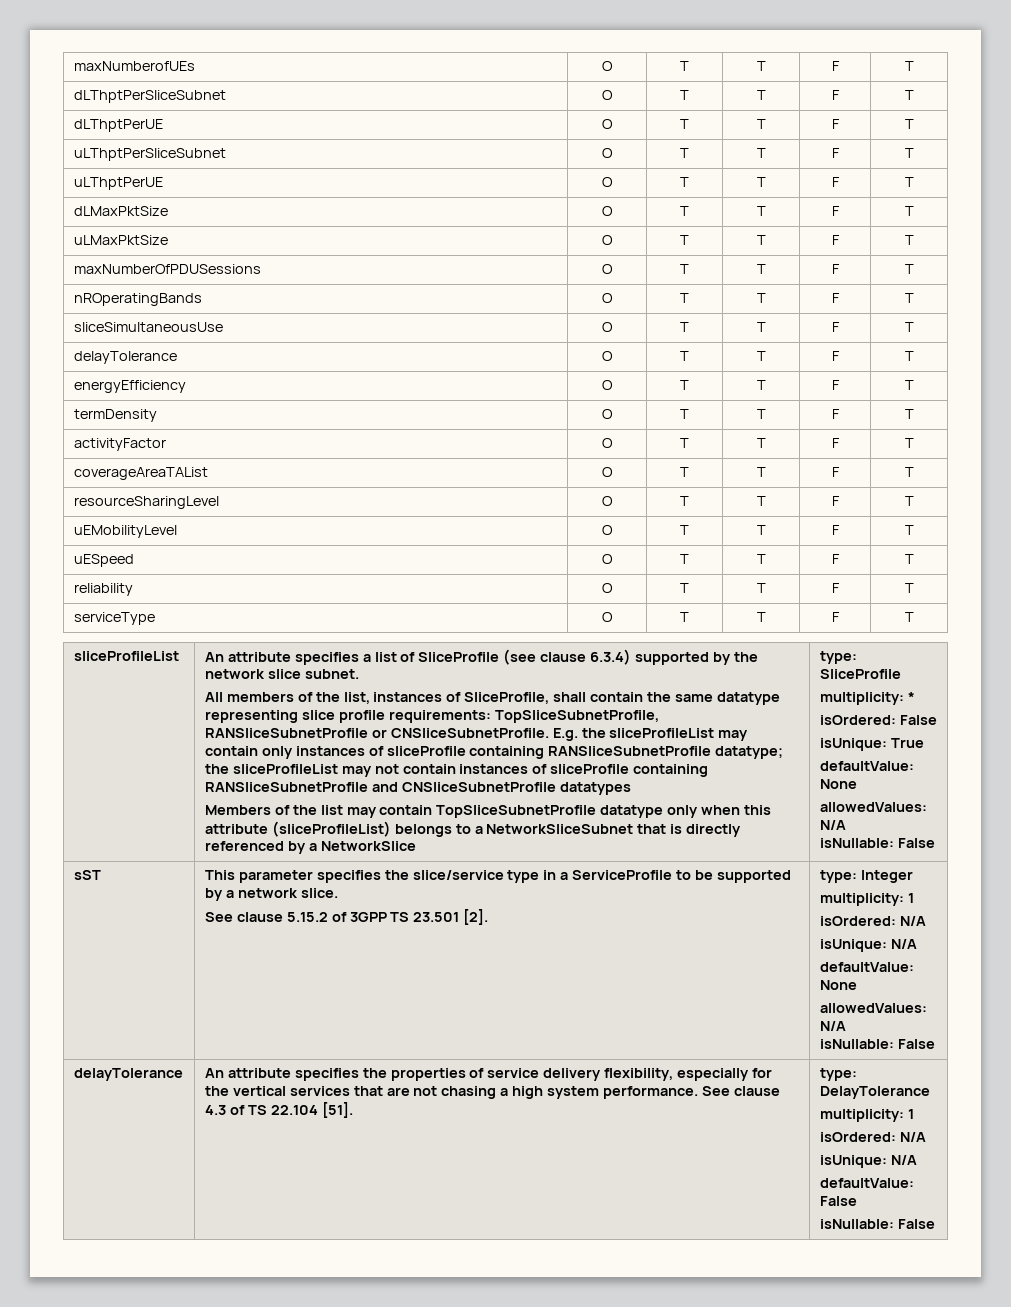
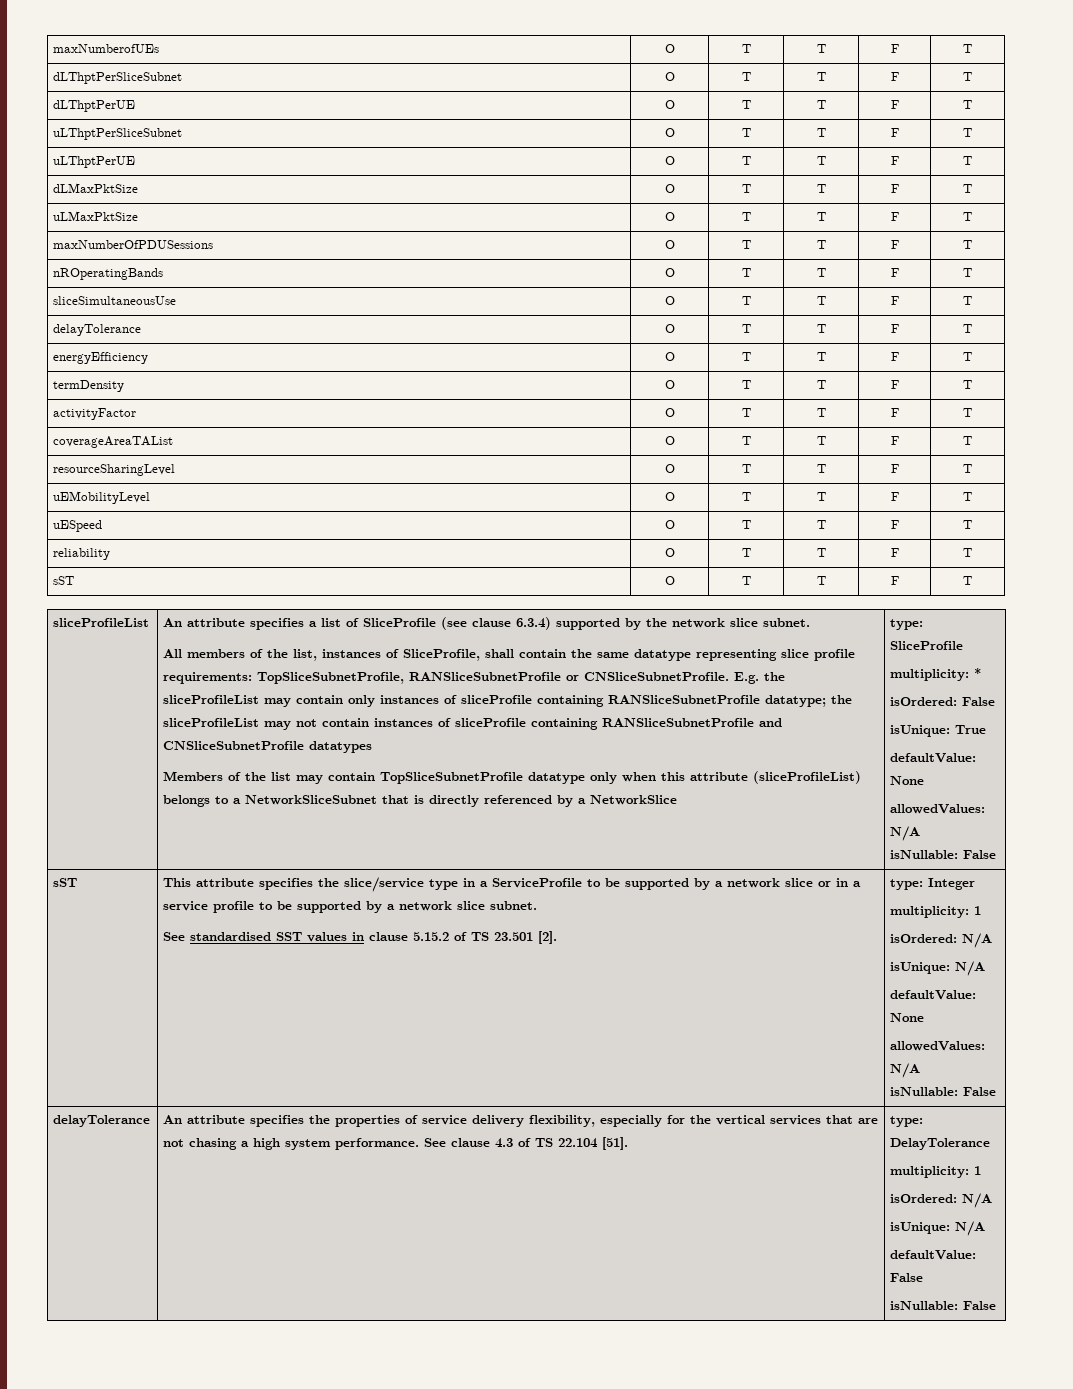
- serviceType | O | T | T | F | T
+ sST | O | T | T | F | T
- This parameter specifies the slice/service type in a ServiceProfile to be supported by a network slice.
- See clause 5.15.2 of 3GPP TS 23.501 [2].
+ This attribute specifies the slice/service type in a ServiceProfile to be supported by a network slice or in a service profile to be supported by a network slice subnet.
+ See standardised SST values in clause 5.15.2 of TS 23.501 [2].

